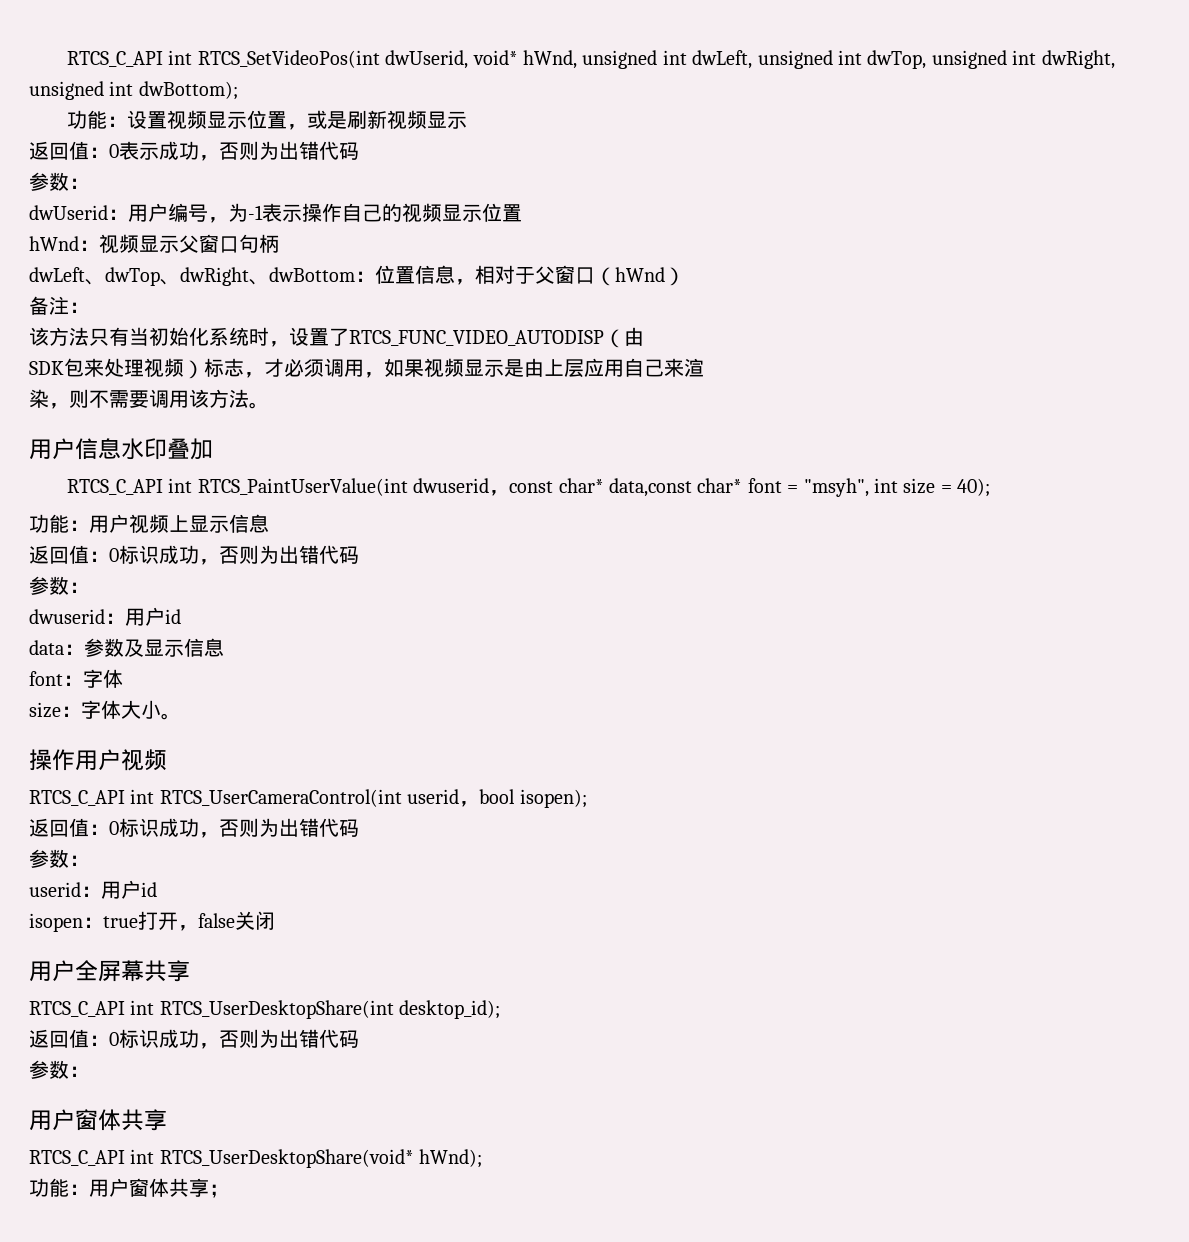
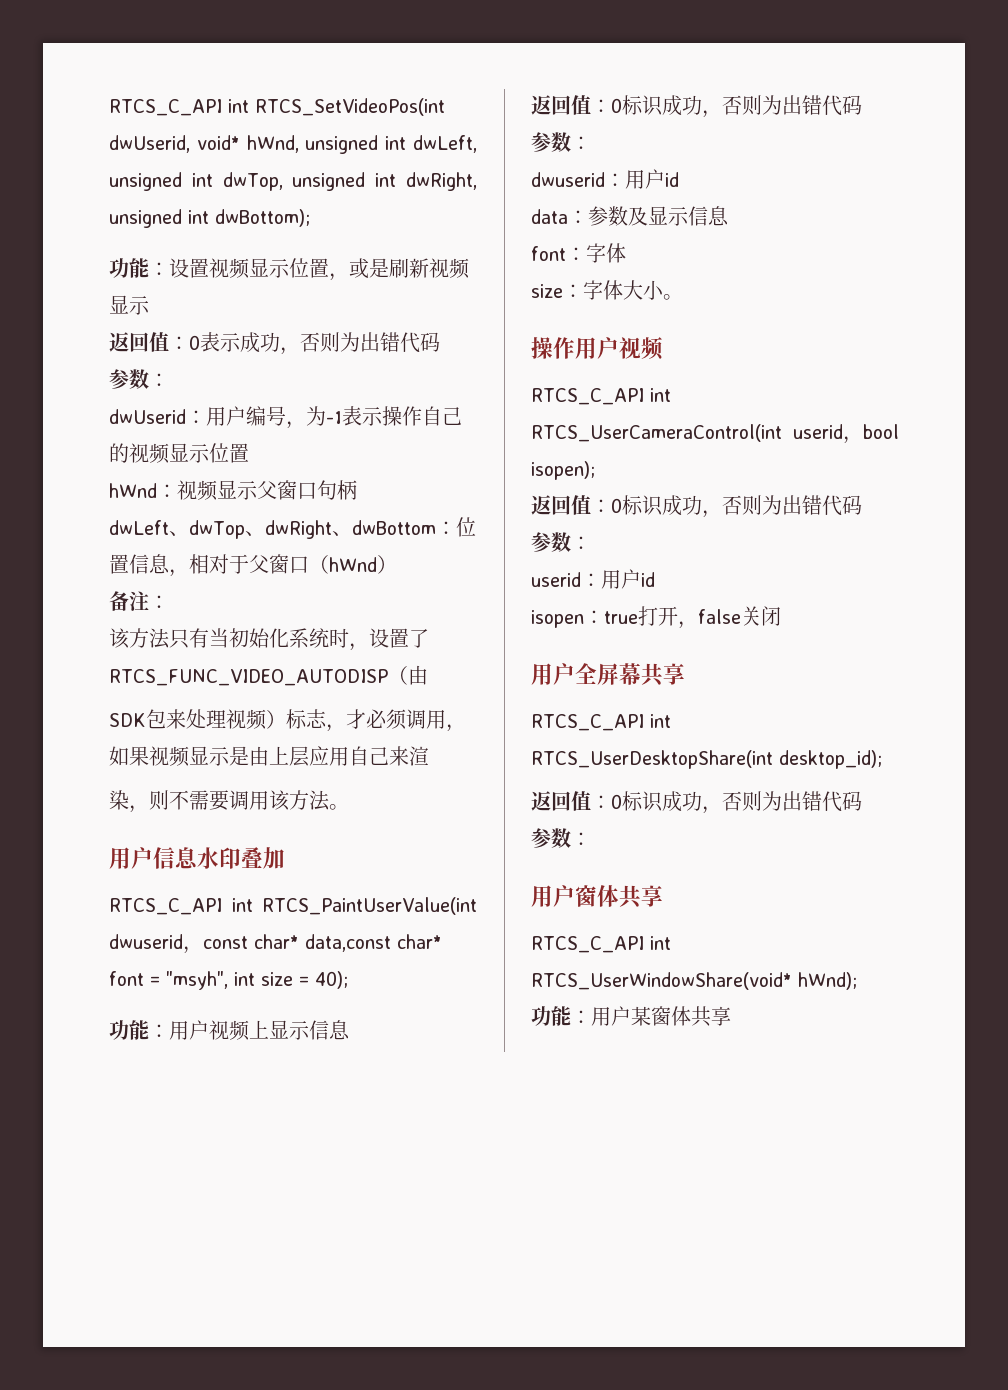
- RTCS_C_API int RTCS_UserDesktopShare(void* hWnd);
+ RTCS_C_API int RTCS_UserWindowShare(void* hWnd);
- 功能：用户窗体共享；
+ 功能：用户某窗体共享

